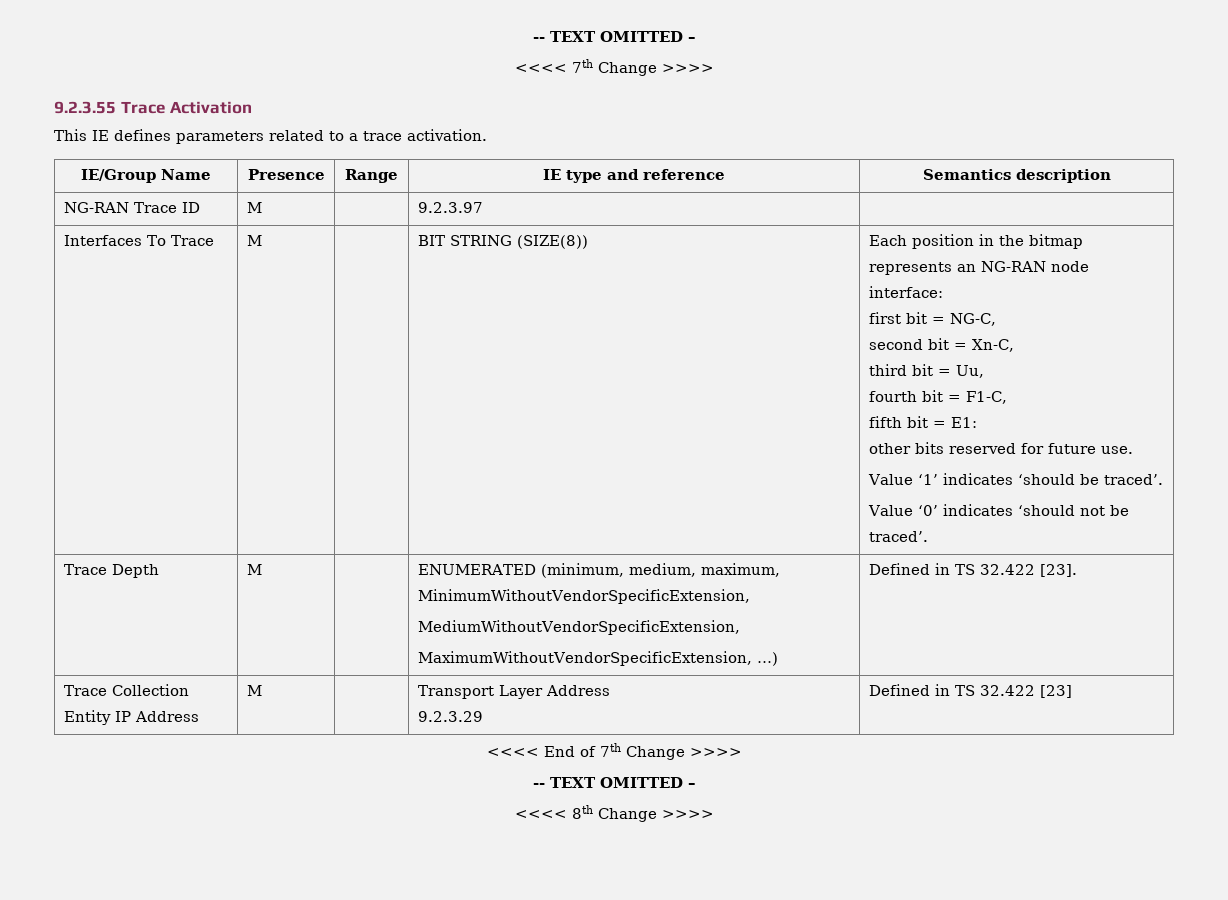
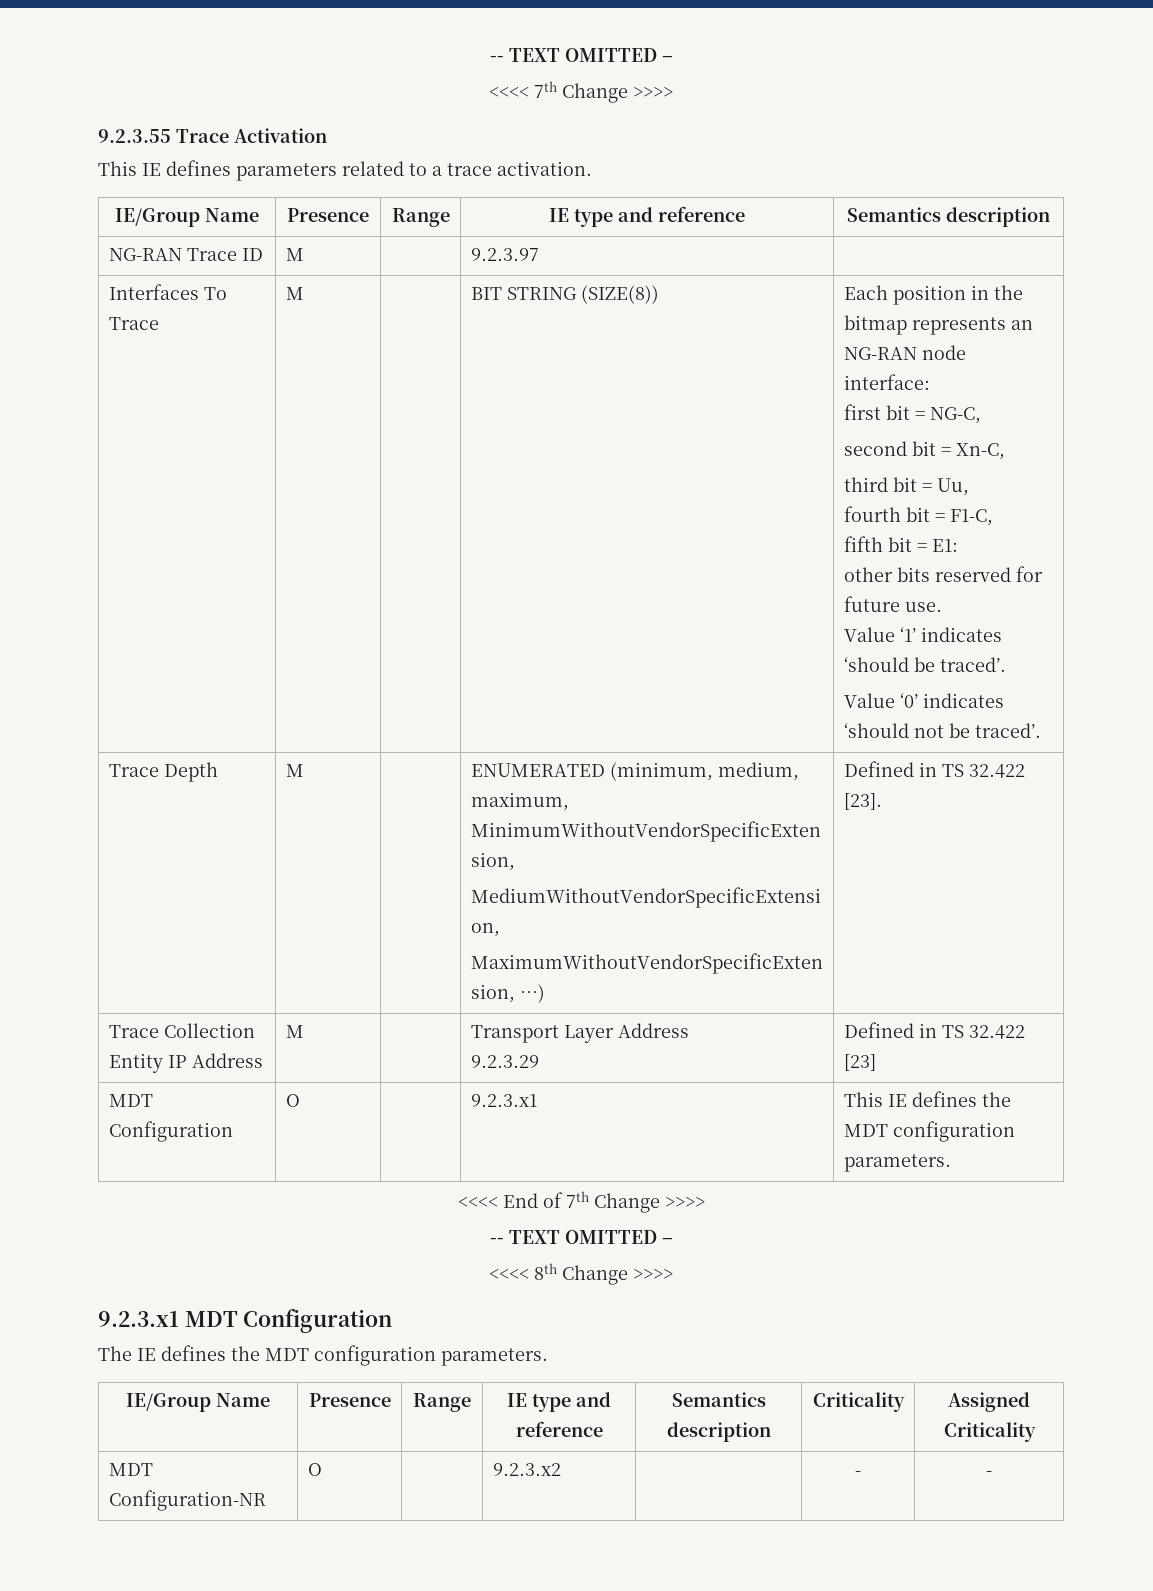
+ MDT Configuration | O | | 9.2.3.x1 | This IE defines the MDT configuration parameters.
+ 9.2.3.x1 MDT Configuration
+ The IE defines the MDT configuration parameters.
+ IE/Group Name | Presence | Range | IE type and reference | Semantics description | Criticality | Assigned Criticality
+ MDT Configuration-NR | O | | 9.2.3.x2 | | - | -

